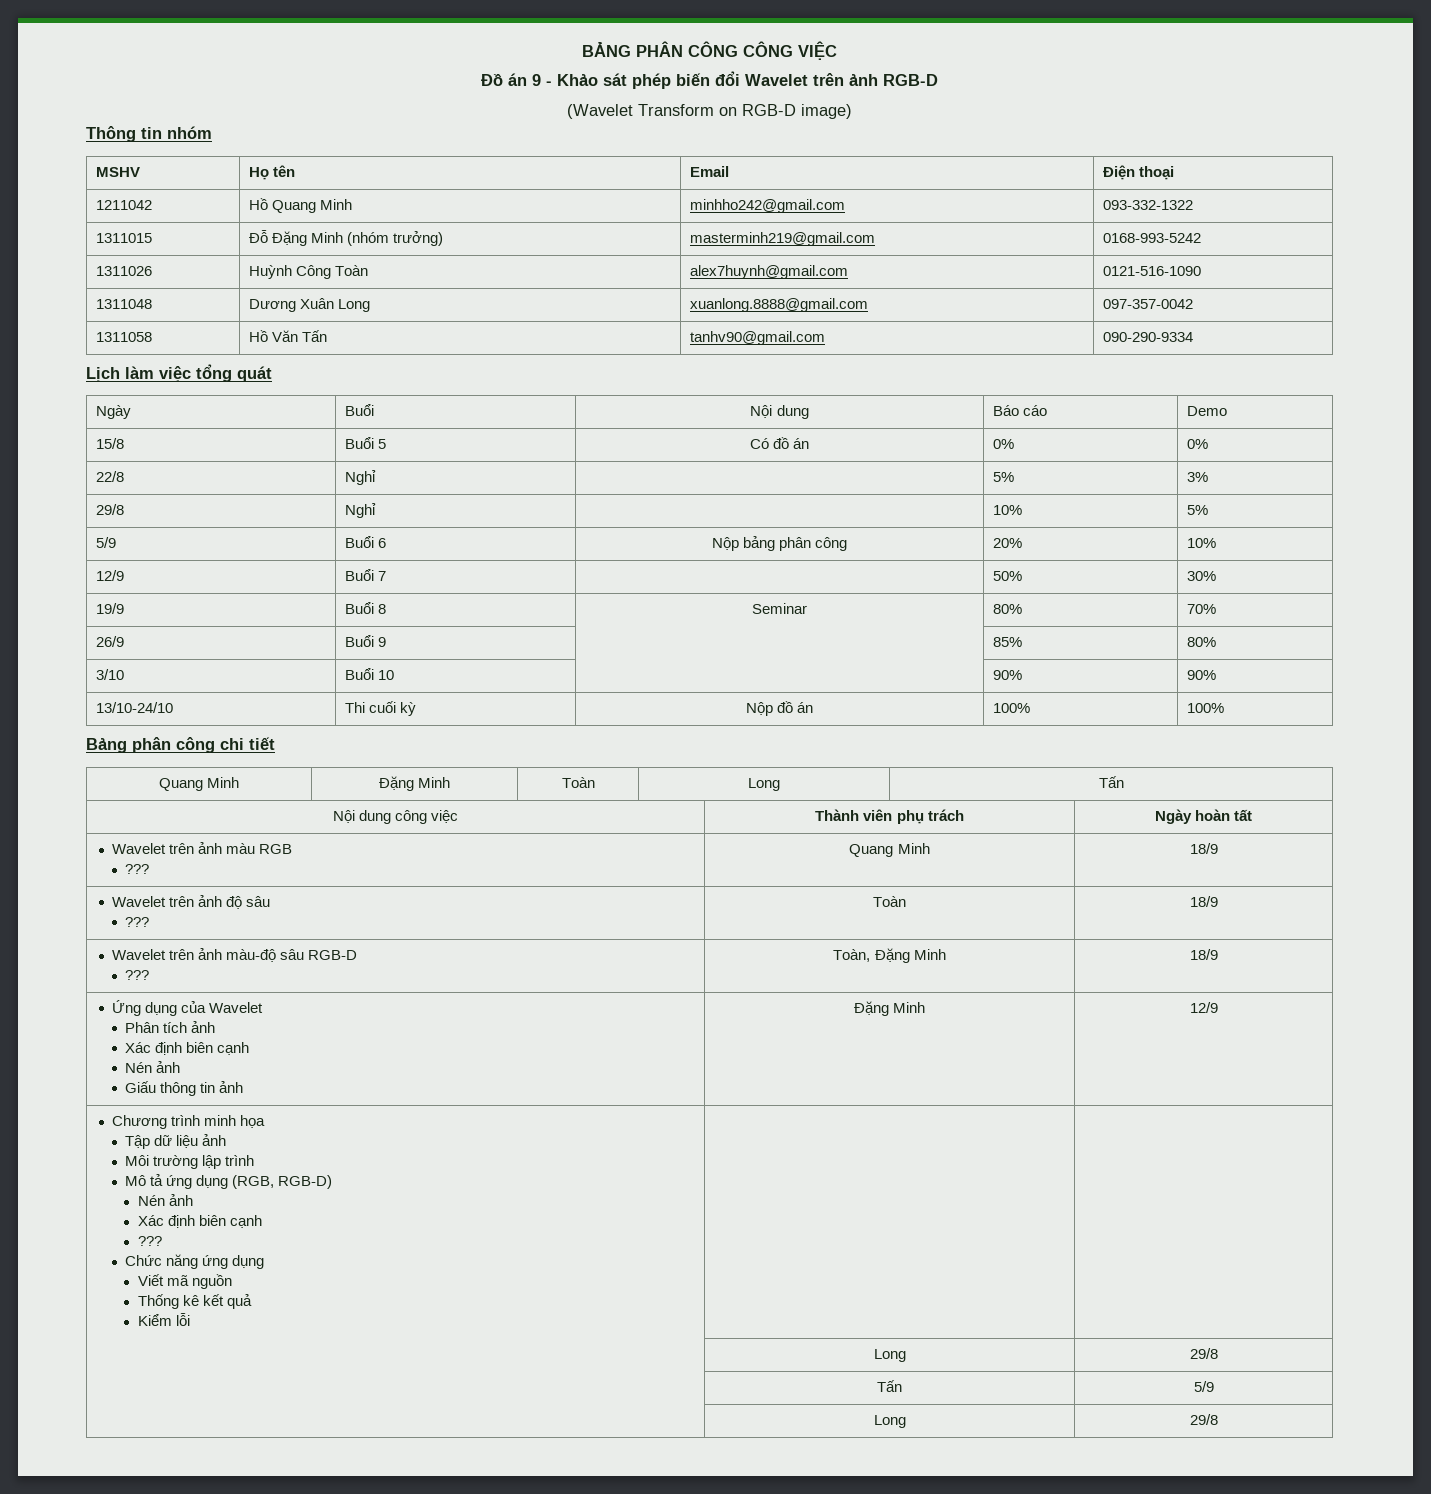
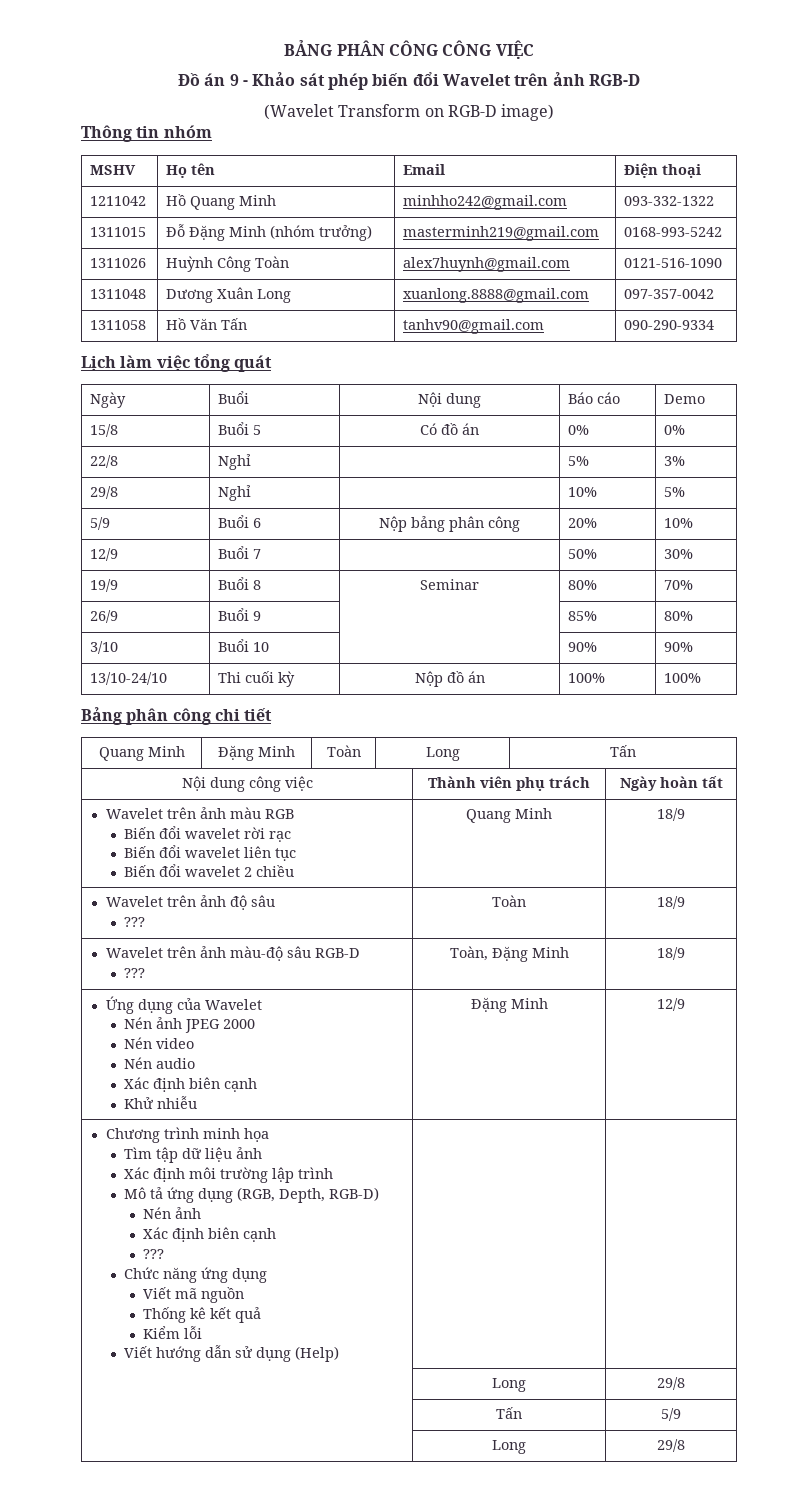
  Wavelet trên ảnh màu RGB
- ??? | Quang Minh | 18/9
+ Biến đổi wavelet rời rạc
+ Biến đổi wavelet liên tục
+ Biến đổi wavelet 2 chiều | Quang Minh | 18/9
  Ứng dụng của Wavelet
- Phân tích ảnh
+ Nén ảnh JPEG 2000
+ Nén video
+ Nén audio
  Xác định biên cạnh
- Nén ảnh
- Giấu thông tin ảnh | Đặng Minh | 12/9
+ Khử nhiễu | Đặng Minh | 12/9
- Tập dữ liệu ảnh
+ Tìm tập dữ liệu ảnh
- Môi trường lập trình
+ Xác định môi trường lập trình
- Mô tả ứng dụng (RGB, RGB-D)
+ Mô tả ứng dụng (RGB, Depth, RGB-D)
+ Viết hướng dẫn sử dụng (Help)

